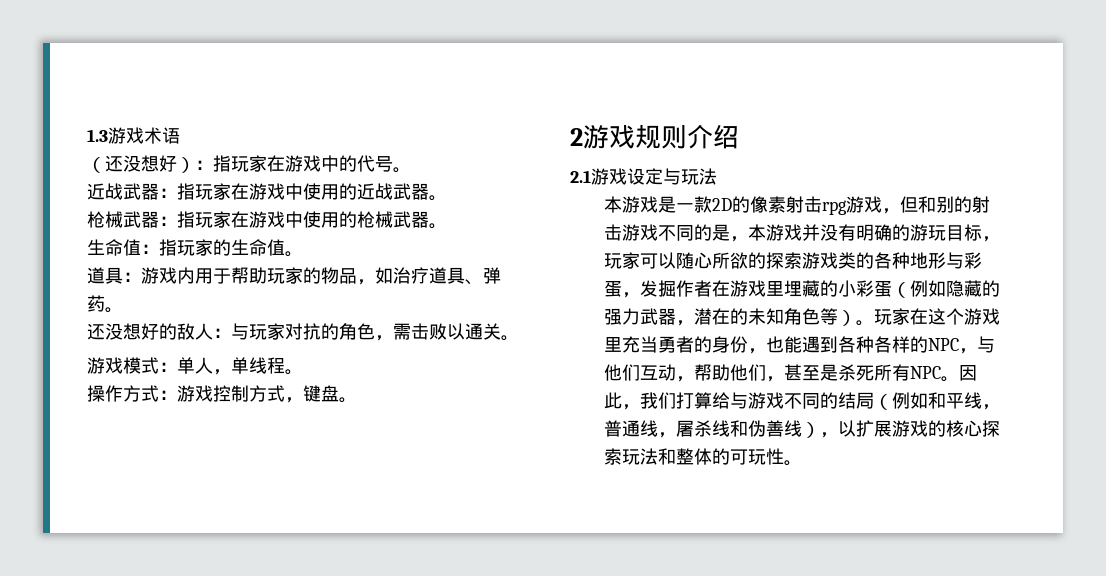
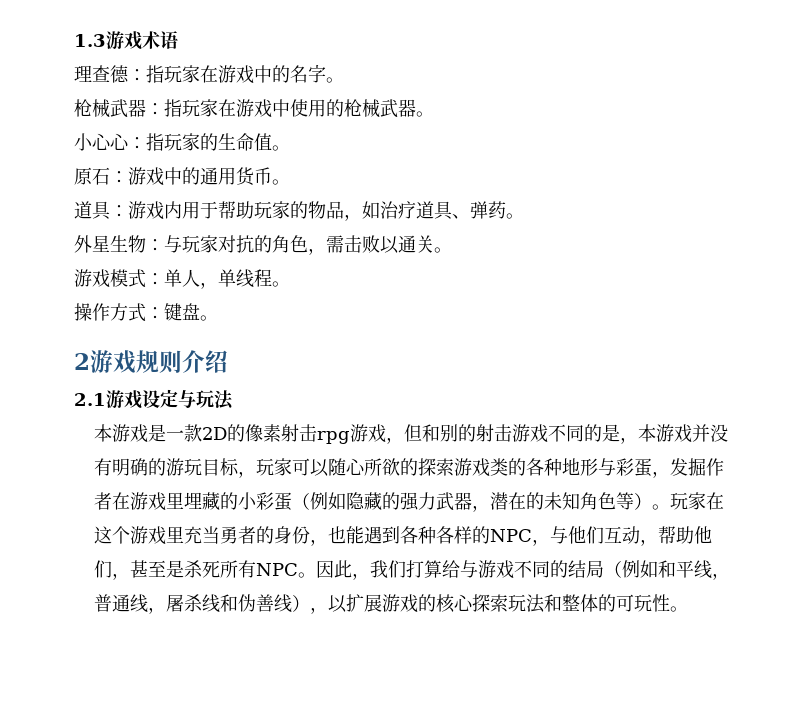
- （还没想好）：指玩家在游戏中的代号。
- 近战武器：指玩家在游戏中使用的近战武器。
+ 理查德：指玩家在游戏中的名字。
- 生命值：指玩家的生命值。
+ 小心心：指玩家的生命值。
+ 原石：游戏中的通用货币。
- 还没想好的敌人：与玩家对抗的角色，需击败以通关。
+ 外星生物：与玩家对抗的角色，需击败以通关。
- 操作方式：游戏控制方式，键盘。
+ 操作方式：键盘。

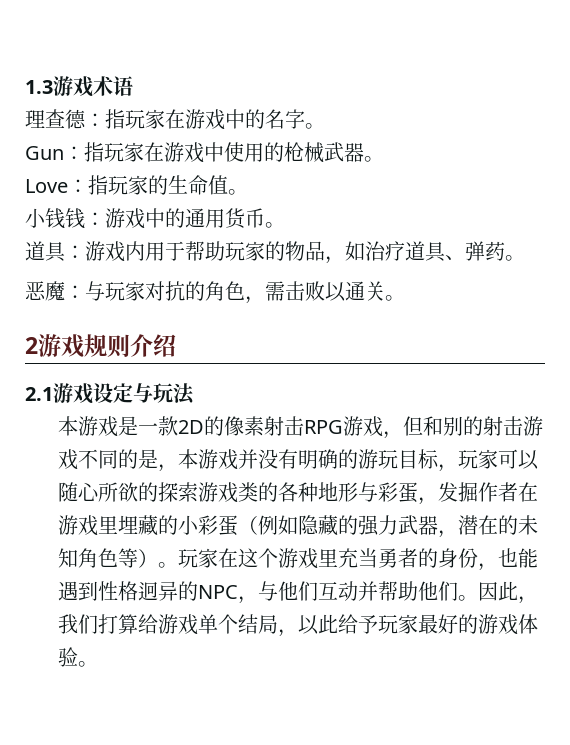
- 枪械武器：指玩家在游戏中使用的枪械武器。
+ Gun：指玩家在游戏中使用的枪械武器。
- 小心心：指玩家的生命值。
+ Love：指玩家的生命值。
- 原石：游戏中的通用货币。
+ 小钱钱：游戏中的通用货币。
- 外星生物：与玩家对抗的角色，需击败以通关。
+ 恶魔：与玩家对抗的角色，需击败以通关。
- 游戏模式：单人，单线程。
- 操作方式：键盘。
- 本游戏是一款2D的像素射击rpg游戏，但和别的射击游戏不同的是，本游戏并没有明确的游玩目标，玩家可以随心所欲的探索游戏类的各种地形与彩蛋，发掘作者在游戏里埋藏的小彩蛋（例如隐藏的强力武器，潜在的未知角色等）。
+ 本游戏是一款2D的像素射击RPG游戏，但和别的射击游戏不同的是，本游戏并没有明确的游玩目标，玩家可以随心所欲的探索游戏类的各种地形与彩蛋，发掘作者在游戏里埋藏的小彩蛋（例如隐藏的强力武器，潜在的未知角色等）。
- 玩家在这个游戏里充当勇者的身份，也能遇到各种各样的NPC，与他们互动，帮助他们，甚至是杀死所有NPC。
+ 玩家在这个游戏里充当勇者的身份，也能遇到性格迥异的NPC，与他们互动并帮助他们。
- 因此，我们打算给与游戏不同的结局（例如和平线，普通线，屠杀线和伪善线），以扩展游戏的核心探索玩法和整体的可玩性。
+ 因此，我们打算给游戏单个结局，以此给予玩家最好的游戏体验。

